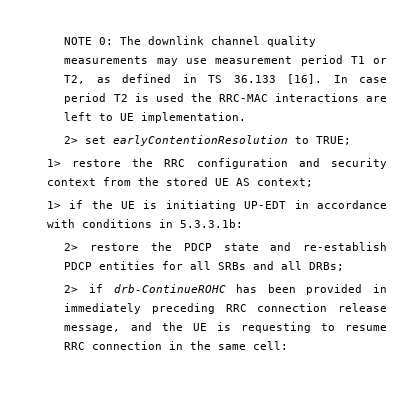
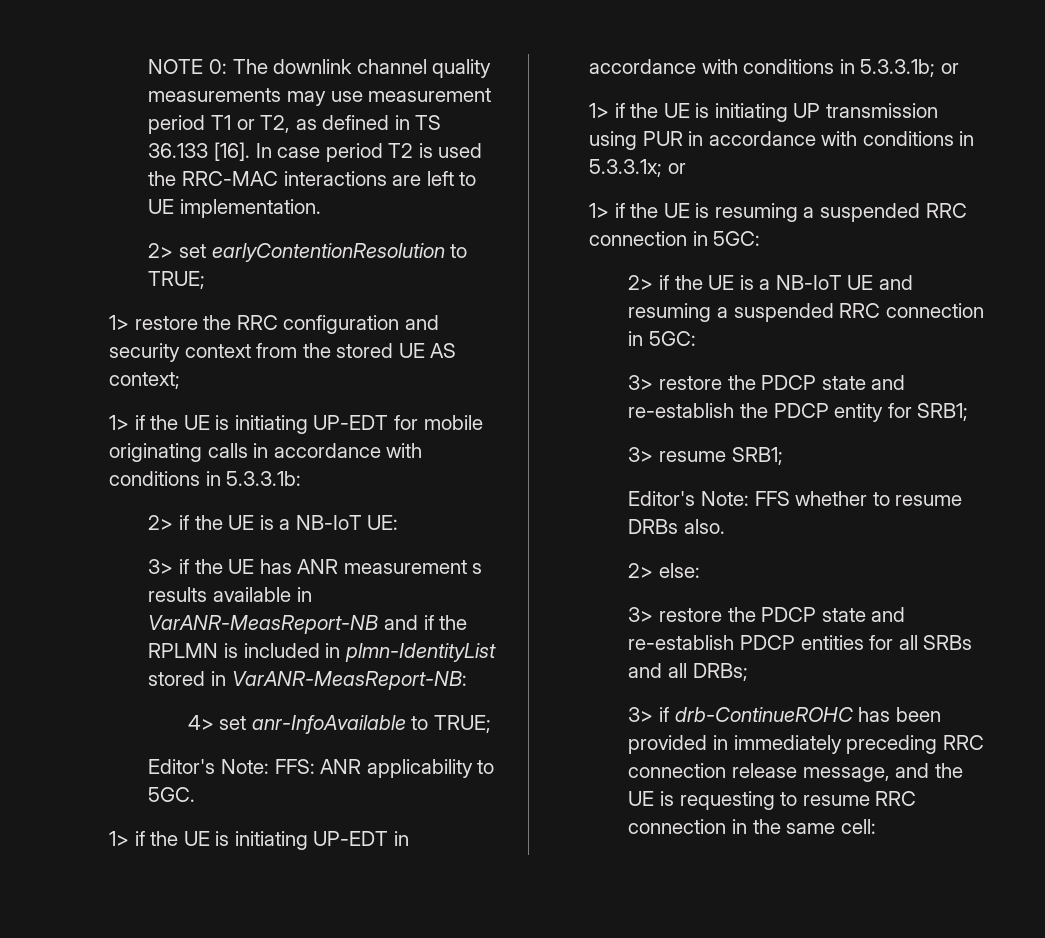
- 1> if the UE is initiating UP-EDT in accordance with conditions in 5.3.3.1b:
+ 1> if the UE is initiating UP-EDT for mobile originating calls in accordance with conditions in 5.3.3.1b:
- 2> restore the PDCP state and re-establish PDCP entities for all SRBs and all DRBs;
+ 2> if the UE is a NB-IoT UE:
+ 3> if the UE has ANR measurement s results available in VarANR-MeasReport-NB and if the RPLMN is included in plmn-IdentityList stored in VarANR-MeasReport-NB:
+ 4> set anr-InfoAvailable to TRUE;
+ Editor's Note: FFS: ANR applicability to 5GC.
+ 1> if the UE is initiating UP-EDT in accordance with conditions in 5.3.3.1b; or
+ 1> if the UE is initiating UP transmission using PUR in accordance with conditions in 5.3.3.1x; or
+ 1> if the UE is resuming a suspended RRC connection in 5GC:
+ 2> if the UE is a NB-IoT UE and resuming a suspended RRC connection in 5GC:
+ 3> restore the PDCP state and re-establish the PDCP entity for SRB1;
+ 3> resume SRB1;
+ Editor's Note: FFS whether to resume DRBs also.
+ 2> else:
+ 3> restore the PDCP state and re-establish PDCP entities for all SRBs and all DRBs;
- 2> if drb-ContinueROHC has been provided in immediately preceding RRC connection release message, and the UE is requesting to resume RRC connection in the same cell:
+ 3> if drb-ContinueROHC has been provided in immediately preceding RRC connection release message, and the UE is requesting to resume RRC connection in the same cell:

